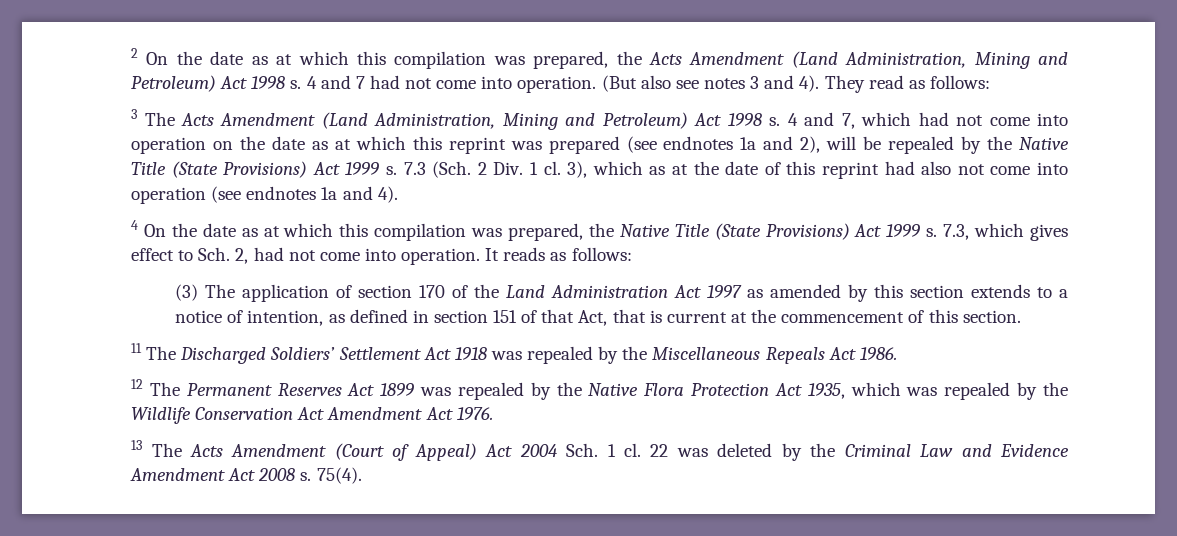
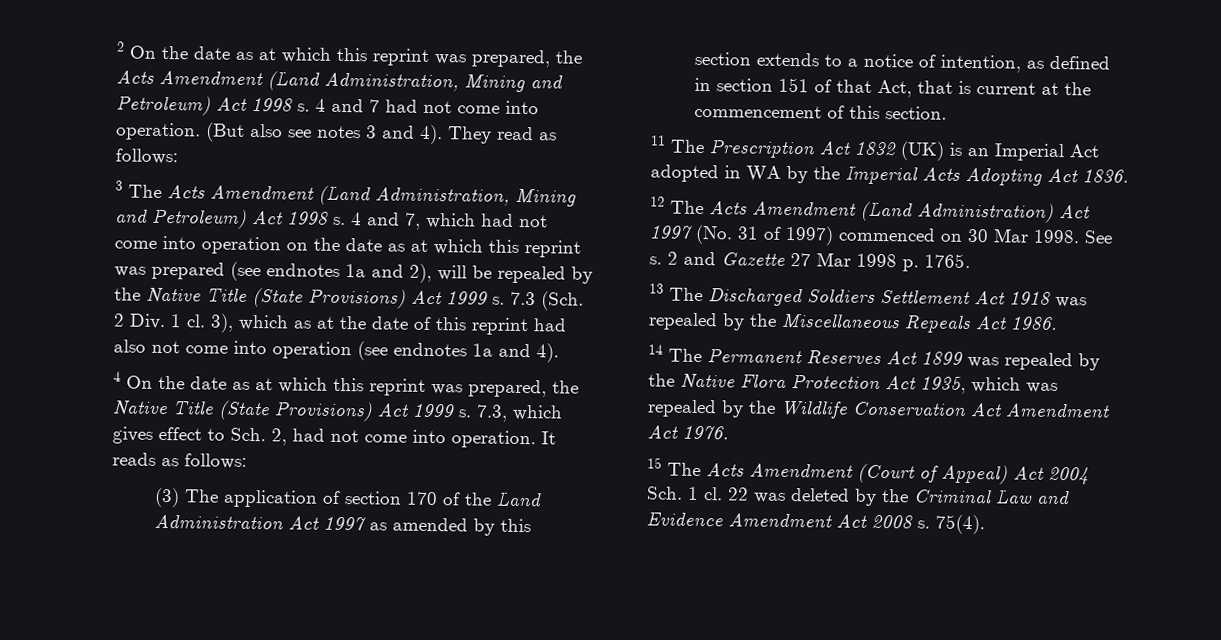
- 2 On the date as at which this compilation was prepared, the Acts Amendment (Land Administration, Mining and Petroleum) Act 1998 s.
+ 2 On the date as at which this reprint was prepared, the Acts Amendment (Land Administration, Mining and Petroleum) Act 1998 s.
- 4 On the date as at which this compilation was prepared, the Native Title (State Provisions) Act 1999 s.
+ 4 On the date as at which this reprint was prepared, the Native Title (State Provisions) Act 1999 s.
- 11 The Discharged Soldiers’ Settlement Act 1918 was repealed by the Miscellaneous Repeals Act 1986.
+ 11 The Prescription Act 1832 (UK) is an Imperial Act adopted in WA by the Imperial Acts Adopting Act 1836.
+ 12 The Acts Amendment (Land Administration) Act 1997 (No. 31 of 1997) commenced on 30 Mar 1998. See s. 2 and Gazette 27 Mar 1998 p. 1765.
+ 13 The Discharged Soldiers Settlement Act 1918 was repealed by the Miscellaneous Repeals Act 1986.
- 12 The Permanent Reserves Act 1899 was repealed by the Native Flora Protection Act 1935, which was repealed by the Wildlife Conservation Act Amendment Act 1976.
+ 14 The Permanent Reserves Act 1899 was repealed by the Native Flora Protection Act 1935, which was repealed by the Wildlife Conservation Act Amendment Act 1976.
- 13 The Acts Amendment (Court of Appeal) Act 2004 Sch. 1 cl.
+ 15 The Acts Amendment (Court of Appeal) Act 2004 Sch. 1 cl.

